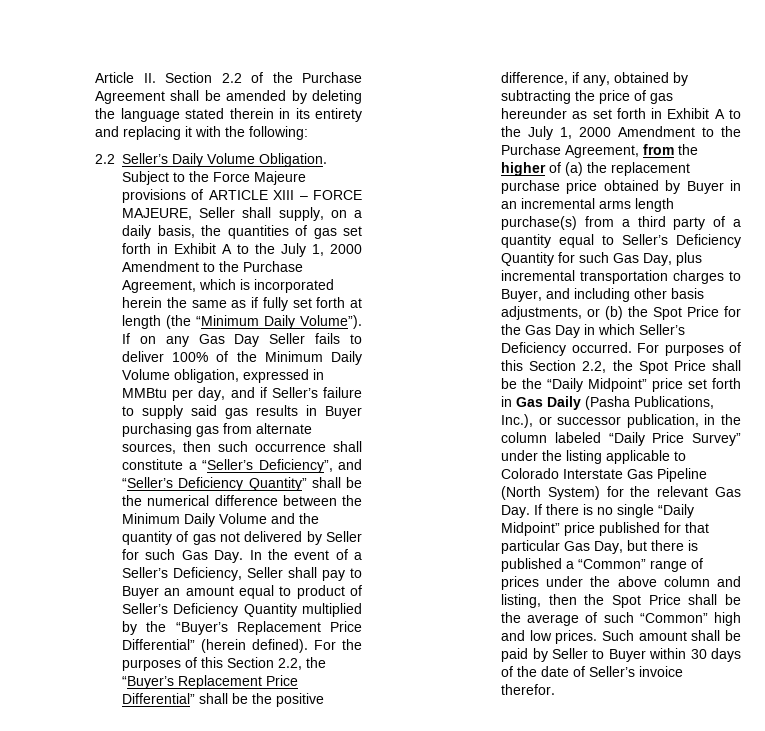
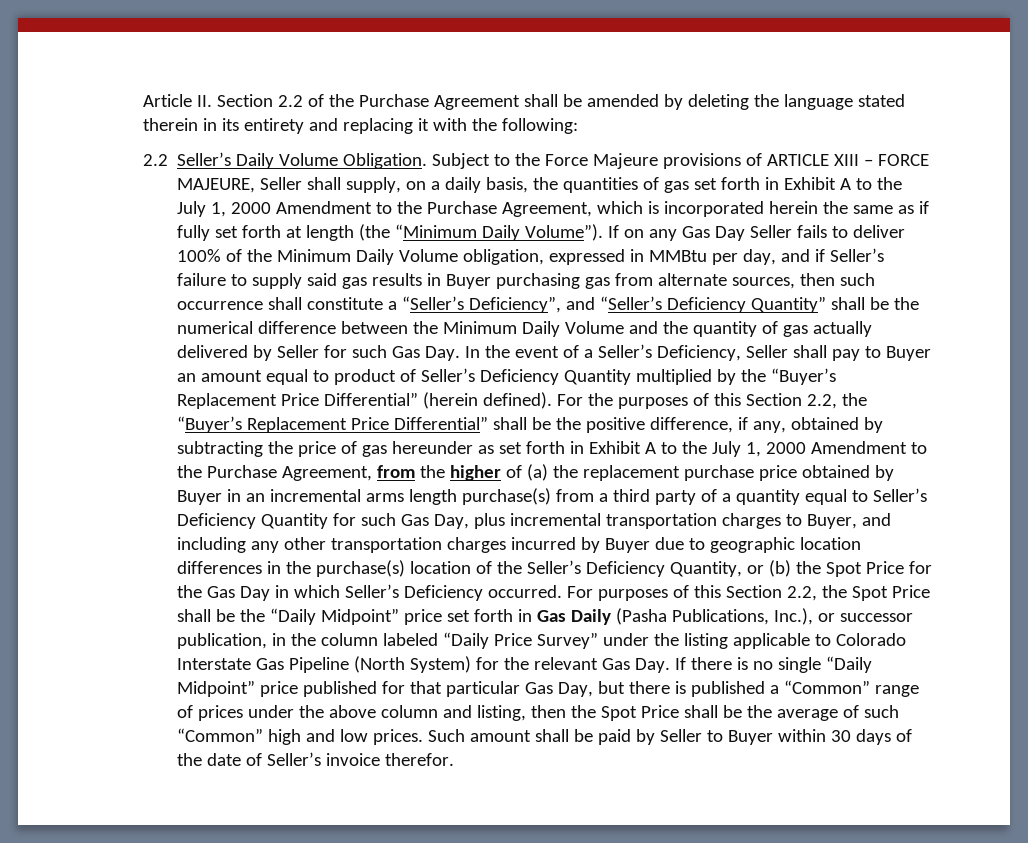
- If on any Gas Day Seller fails to deliver 100% of the Minimum Daily Volume obligation, expressed in MMBtu per day, and if Seller’s failure to supply said gas results in Buyer purchasing gas from alternate sources, then such occurrence shall constitute a “Seller’s Deficiency”, and “Seller’s Deficiency Quantity” shall be the numerical difference between the Minimum Daily Volume and the quantity of gas not delivered by Seller for such Gas Day. In the event of a Seller’s Deficiency, Seller shall pay to Buyer an amount equal to product of Seller’s Deficiency Quantity multiplied by the “Buyer’s Replacement Price Differential” (herein defined).
+ If on any Gas Day Seller fails to deliver 100% of the Minimum Daily Volume obligation, expressed in MMBtu per day, and if Seller’s failure to supply said gas results in Buyer purchasing gas from alternate sources, then such occurrence shall constitute a “Seller’s Deficiency”, and “Seller’s Deficiency Quantity” shall be the numerical difference between the Minimum Daily Volume and the quantity of gas actually delivered by Seller for such Gas Day. In the event of a Seller’s Deficiency, Seller shall pay to Buyer an amount equal to product of Seller’s Deficiency Quantity multiplied by the “Buyer’s Replacement Price Differential” (herein defined).
- For the purposes of this Section 2.2, the “Buyer’s Replacement Price Differential” shall be the positive difference, if any, obtained by subtracting the price of gas hereunder as set forth in Exhibit A to the July 1, 2000 Amendment to the Purchase Agreement, from the higher of (a) the replacement purchase price obtained by Buyer in an incremental arms length purchase(s) from a third party of a quantity equal to Seller’s Deficiency Quantity for such Gas Day, plus incremental transportation charges to Buyer, and including other basis adjustments, or (b) the Spot Price for the Gas Day in which Seller’s Deficiency occurred.
+ For the purposes of this Section 2.2, the “Buyer’s Replacement Price Differential” shall be the positive difference, if any, obtained by subtracting the price of gas hereunder as set forth in Exhibit A to the July 1, 2000 Amendment to the Purchase Agreement, from the higher of (a) the replacement purchase price obtained by Buyer in an incremental arms length purchase(s) from a third party of a quantity equal to Seller’s Deficiency Quantity for such Gas Day, plus incremental transportation charges to Buyer, and including any other transportation charges incurred by Buyer due to geographic location differences in the purchase(s) location of the Seller’s Deficiency Quantity, or (b) the Spot Price for the Gas Day in which Seller’s Deficiency occurred.

